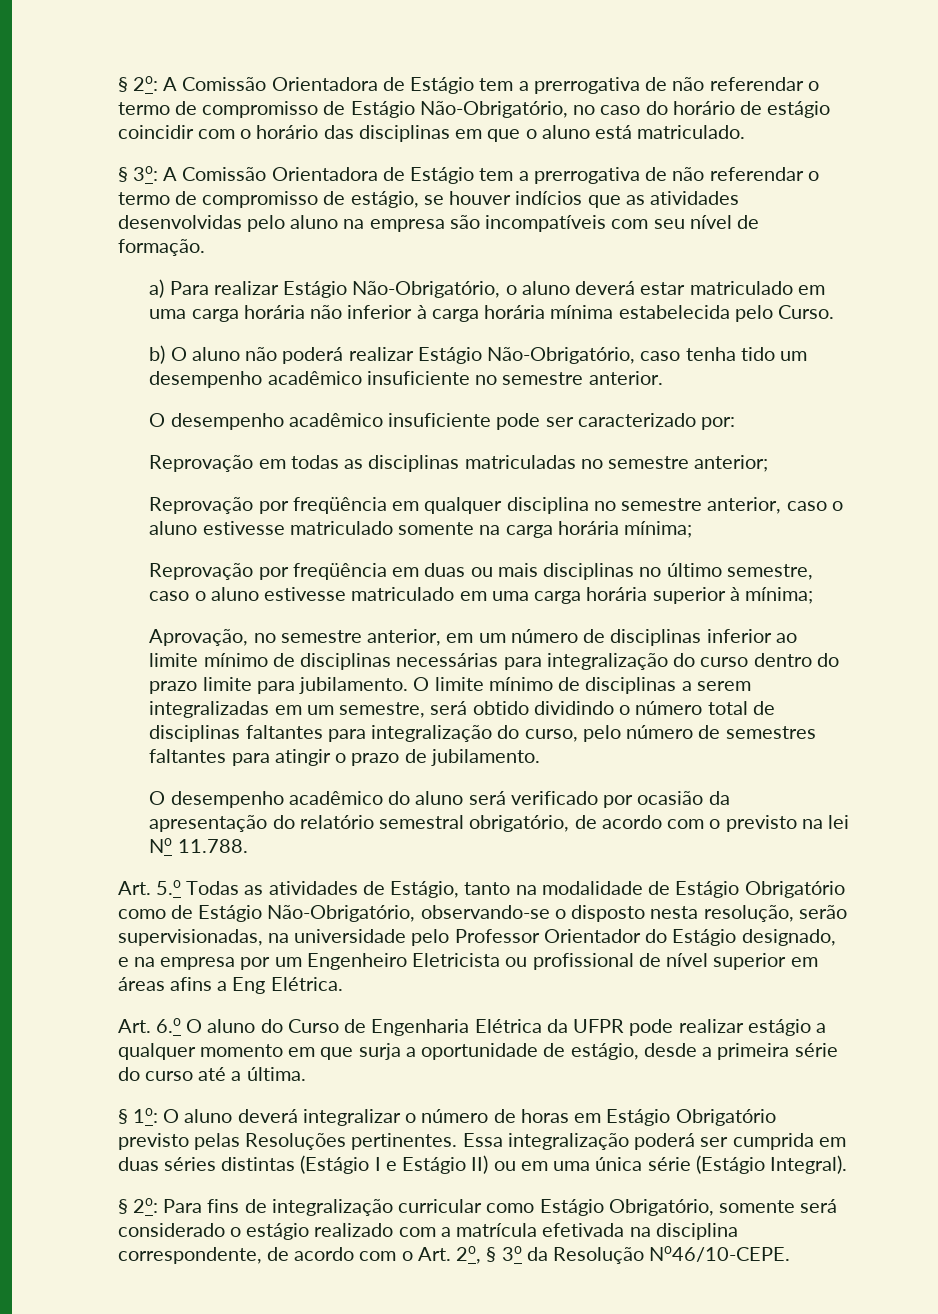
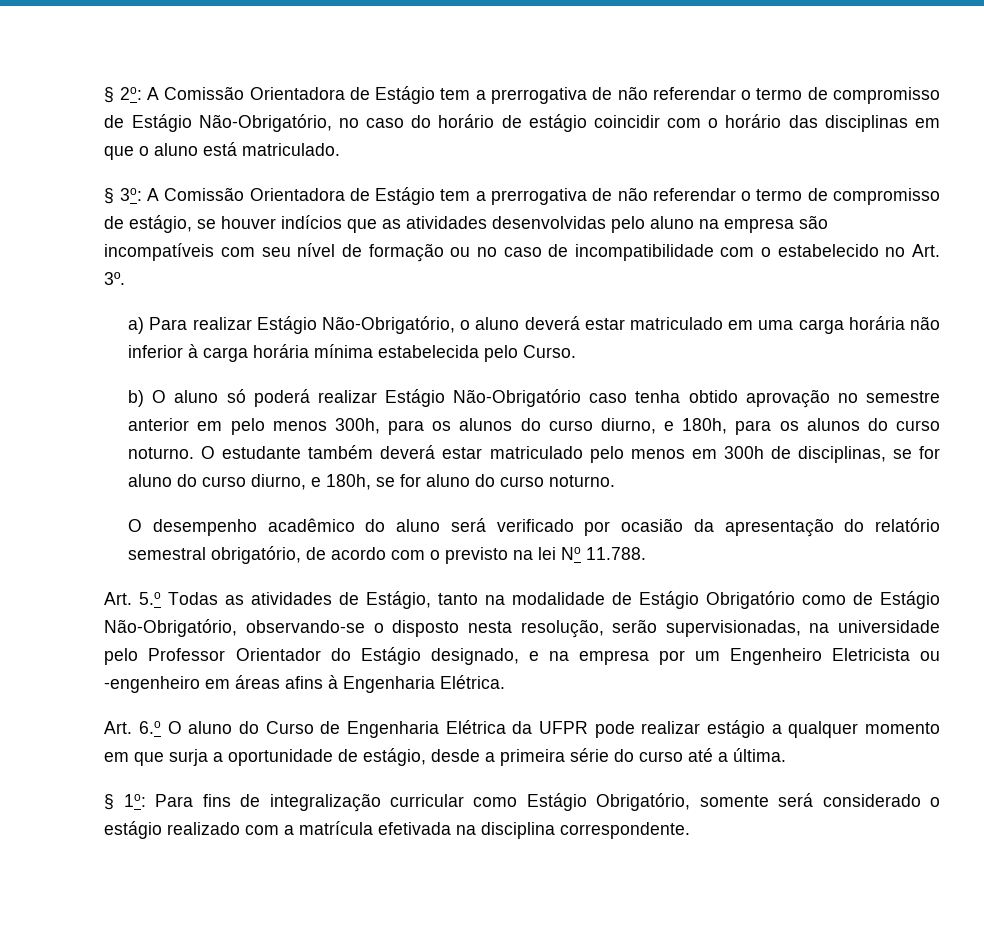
- § 3o: A Comissão Orientadora de Estágio tem a prerrogativa de não referendar o termo de compromisso de estágio, se houver indícios que as atividades desenvolvidas pelo aluno na empresa são incompatíveis com seu nível de formação.
+ § 3o: A Comissão Orientadora de Estágio tem a prerrogativa de não referendar o termo de compromisso de estágio, se houver indícios que as atividades desenvolvidas pelo aluno na empresa são incompatíveis com seu nível de formação ou no caso de incompatibilidade com o estabelecido no Art. 3º.
- b) O aluno não poderá realizar Estágio Não-Obrigatório, caso tenha tido um desempenho acadêmico insuficiente no semestre anterior.
- O desempenho acadêmico insuficiente pode ser caracterizado por:
- Reprovação em todas as disciplinas matriculadas no semestre anterior;
- Reprovação por freqüência em qualquer disciplina no semestre anterior, caso o aluno estivesse matriculado somente na carga horária mínima;
- Reprovação por freqüência em duas ou mais disciplinas no último semestre, caso o aluno estivesse matriculado em uma carga horária superior à mínima;
- Aprovação, no semestre anterior, em um número de disciplinas inferior ao limite mínimo de disciplinas necessárias para integralização do curso dentro do prazo limite para jubilamento. O limite mínimo de disciplinas a serem integralizadas em um semestre, será obtido dividindo o número total de disciplinas faltantes para integralização do curso, pelo número de semestres faltantes para atingir o prazo de jubilamento.
+ b) O aluno só poderá realizar Estágio Não-Obrigatório caso tenha obtido aprovação no semestre anterior em pelo menos 300h, para os alunos do curso diurno, e 180h, para os alunos do curso noturno. O estudante também deverá estar matriculado pelo menos em 300h de disciplinas, se for aluno do curso diurno, e 180h, se for aluno do curso noturno.
- Art. 5.o Todas as atividades de Estágio, tanto na modalidade de Estágio Obrigatório como de Estágio Não-Obrigatório, observando-se o disposto nesta resolução, serão supervisionadas, na universidade pelo Professor Orientador do Estágio designado, e na empresa por um Engenheiro Eletricista ou profissional de nível superior em áreas afins a Eng Elétrica.
+ Art. 5.o Todas as atividades de Estágio, tanto na modalidade de Estágio Obrigatório como de Estágio Não-Obrigatório, observando-se o disposto nesta resolução, serão supervisionadas, na universidade pelo Professor Orientador do Estágio designado, e na empresa por um Engenheiro Eletricista ou -engenheiro em áreas afins à Engenharia Elétrica.
- § 1o: O aluno deverá integralizar o número de horas em Estágio Obrigatório previsto pelas Resoluções pertinentes. Essa integralização poderá ser cumprida em duas séries distintas (Estágio I e Estágio II) ou em uma única série (Estágio Integral).
- § 2o: Para fins de integralização curricular como Estágio Obrigatório, somente será considerado o estágio realizado com a matrícula efetivada na disciplina correspondente, de acordo com o Art. 2o, § 3o da Resolução No46/10-CEPE.
+ § 1o: Para fins de integralização curricular como Estágio Obrigatório, somente será considerado o estágio realizado com a matrícula efetivada na disciplina correspondente.

